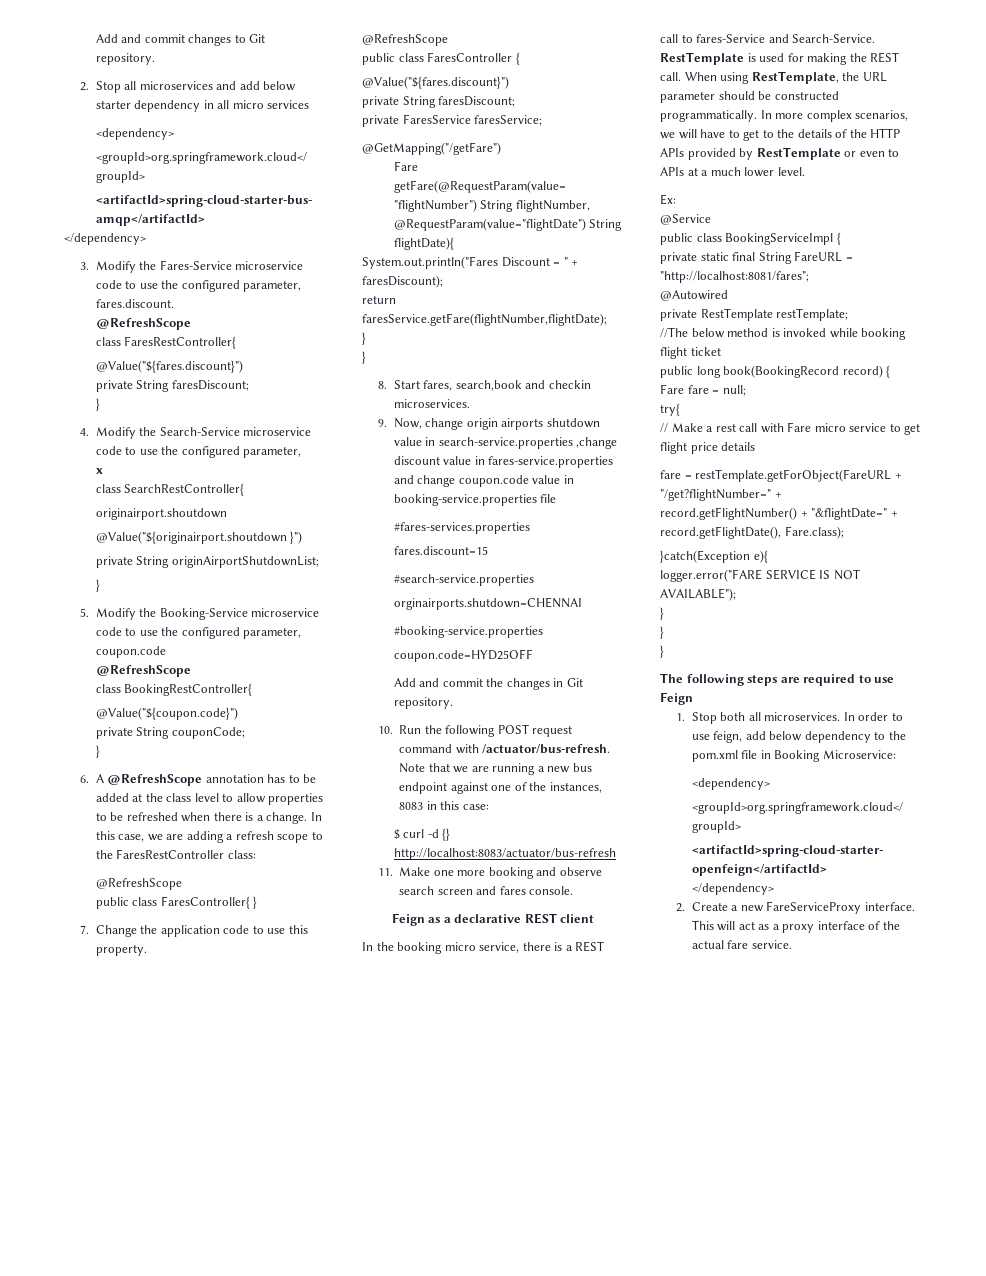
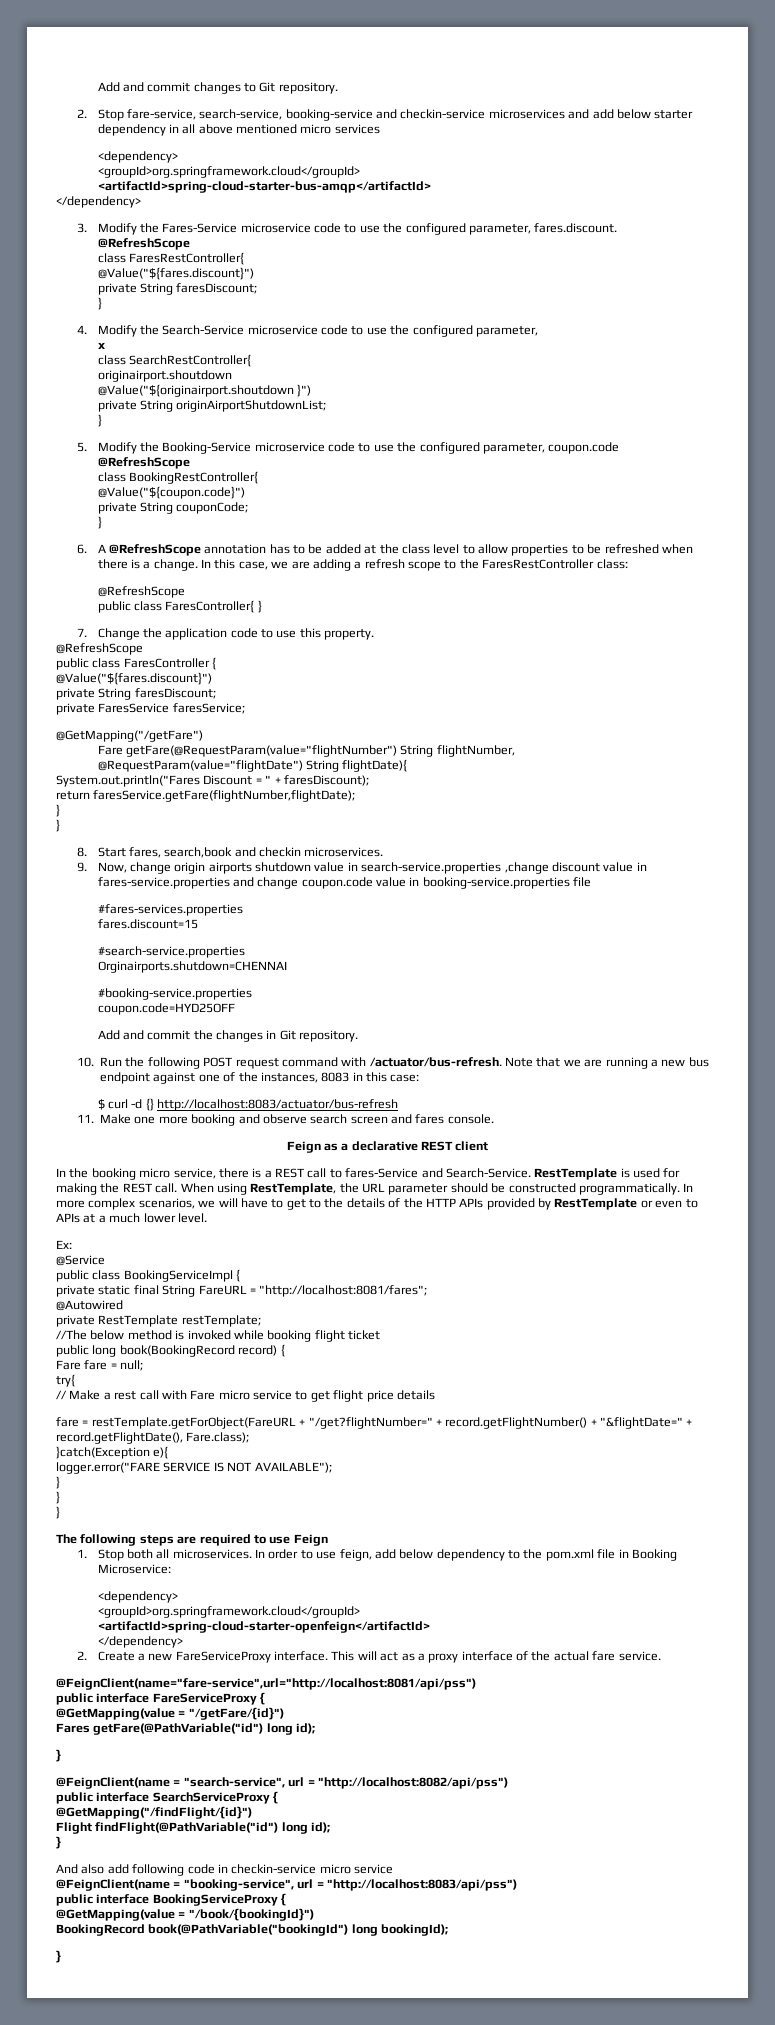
- 2. Stop all microservices and add below starter dependency in all micro services
+ 2. Stop fare-service, search-service, booking-service and checkin-service microservices and add below starter dependency in all above mentioned micro services
- orginairports.shutdown=CHENNAI
+ Orginairports.shutdown=CHENNAI
+ @FeignClient(name="fare-service",url="http://localhost:8081/api/pss")
+ public interface FareServiceProxy {
+ @GetMapping(value = "/getFare/{id}")
+ Fares getFare(@PathVariable("id") long id);
+ }
+ @FeignClient(name = "search-service", url = "http://localhost:8082/api/pss")
+ public interface SearchServiceProxy {
+ @GetMapping("/findFlight/{id}")
+ Flight findFlight(@PathVariable("id") long id);
+ }
+ And also add following code in checkin-service micro service
+ @FeignClient(name = "booking-service", url = "http://localhost:8083/api/pss")
+ public interface BookingServiceProxy {
+ @GetMapping(value = "/book/{bookingId}")
+ BookingRecord book(@PathVariable("bookingId") long bookingId);
+ }

